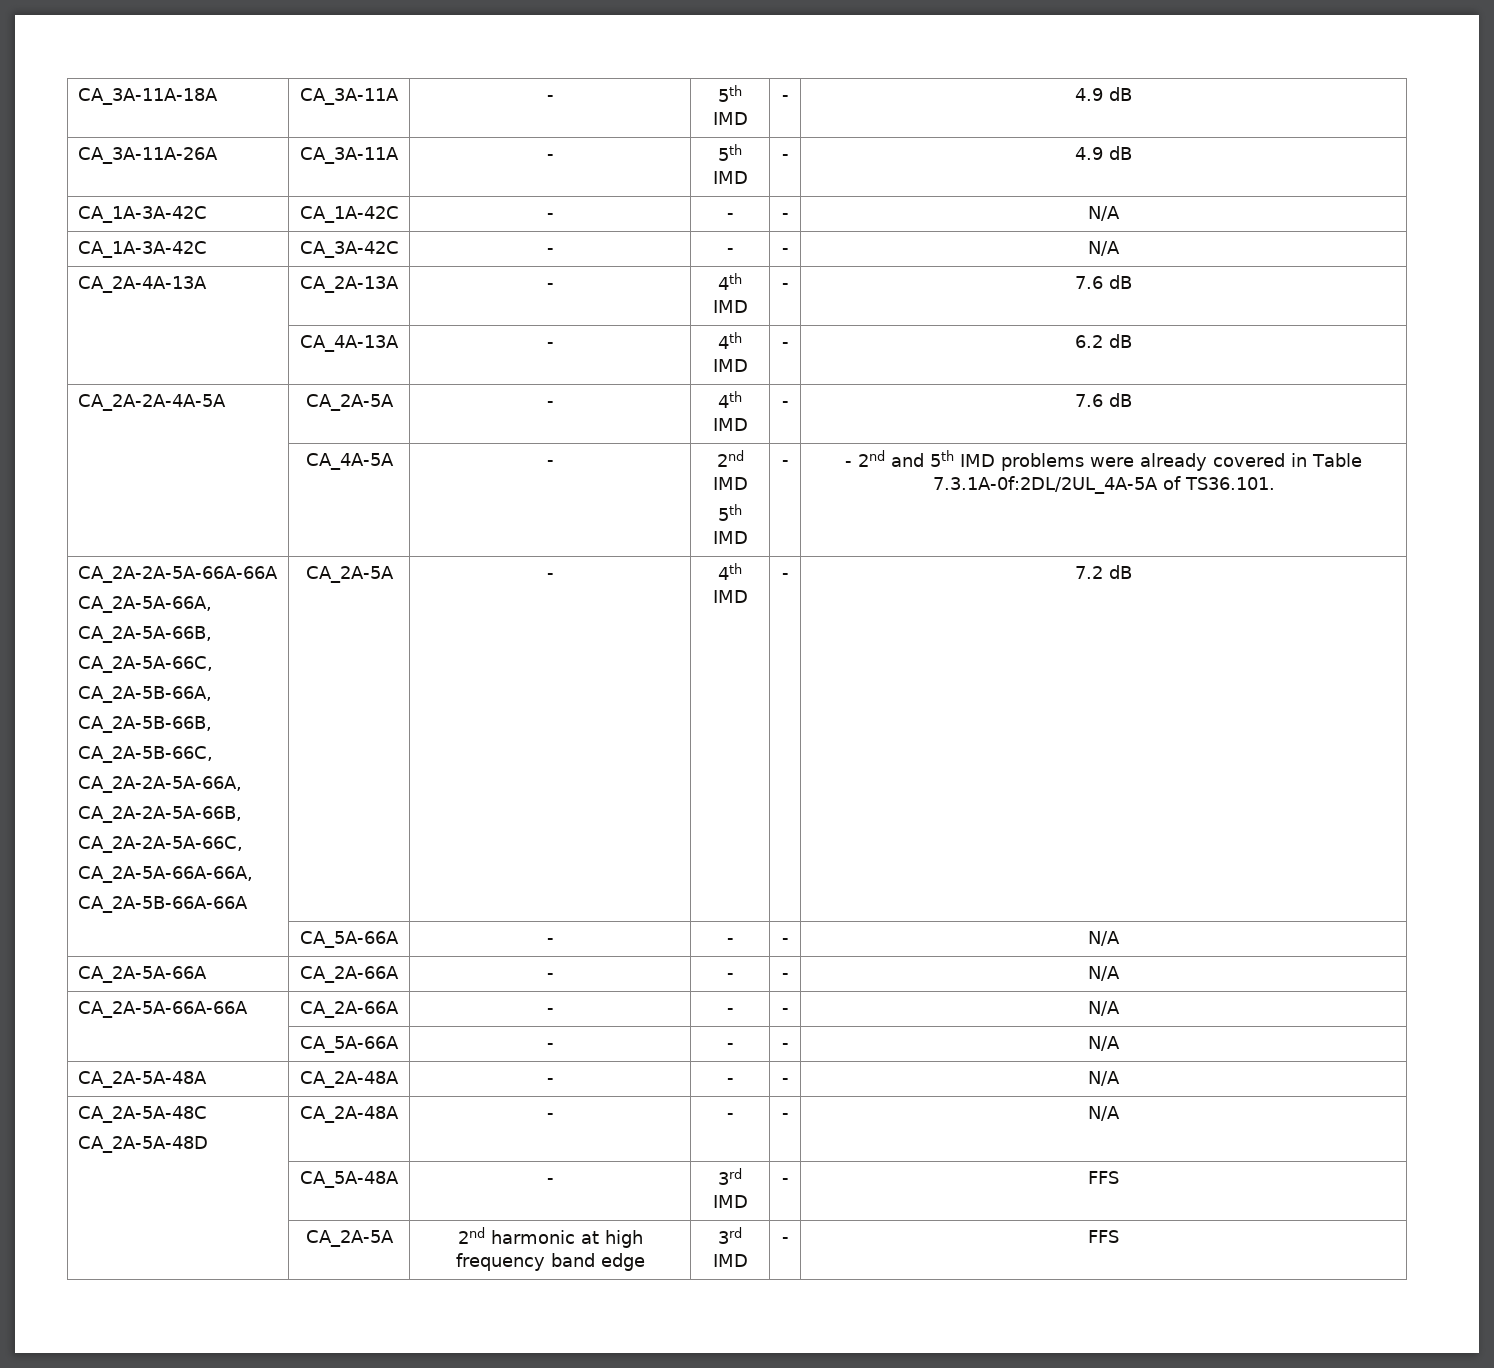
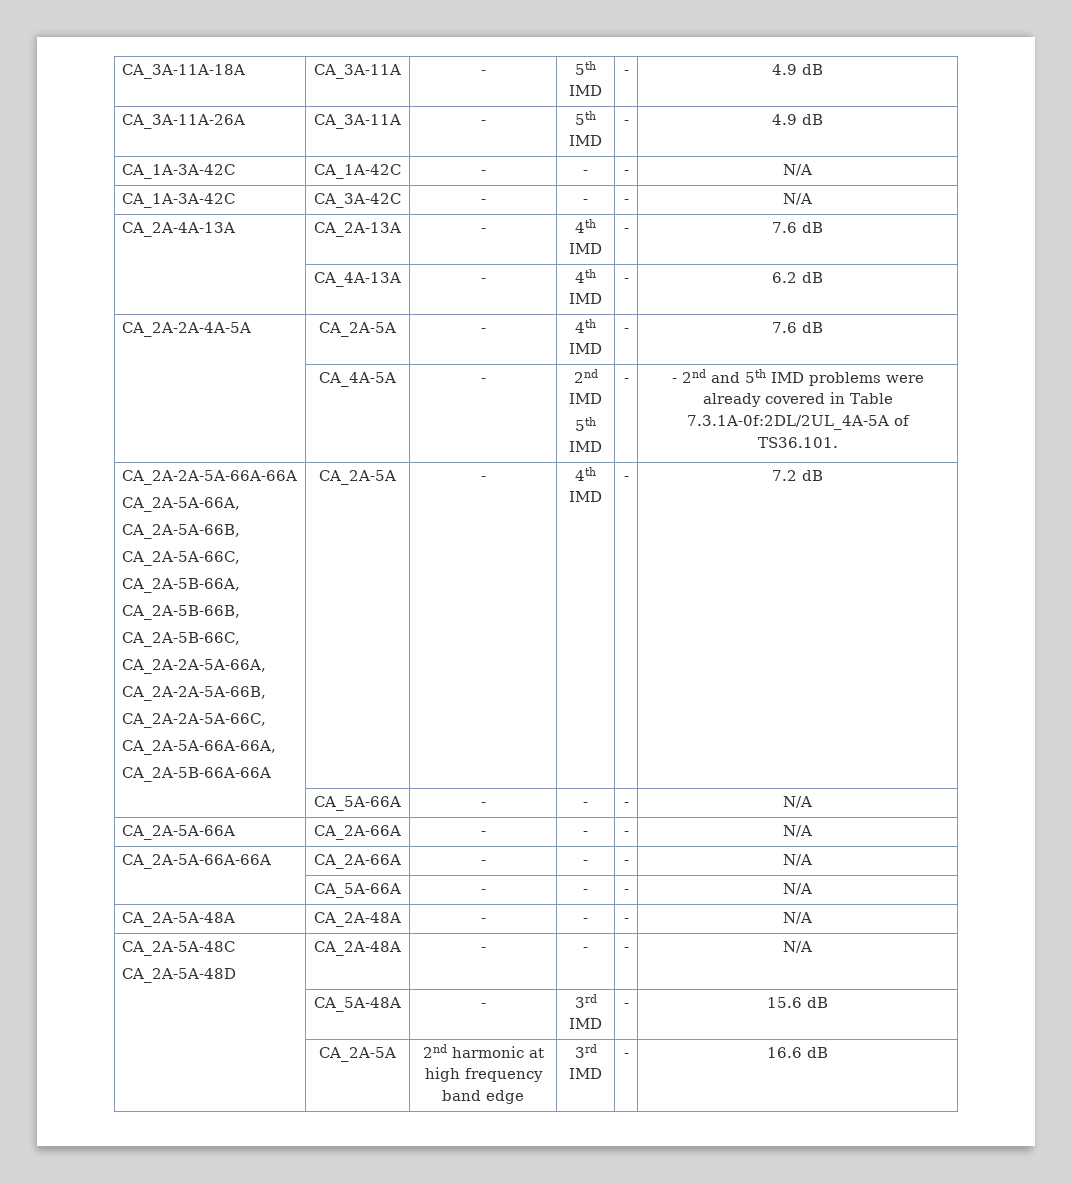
- | CA_5A-48A | - | 3rd IMD | - | FFS
+ | CA_5A-48A | - | 3rd IMD | - | 15.6 dB
- | CA_2A-5A | 2nd harmonic at high frequency band edge | 3rd IMD | - | FFS
+ | CA_2A-5A | 2nd harmonic at high frequency band edge | 3rd IMD | - | 16.6 dB

